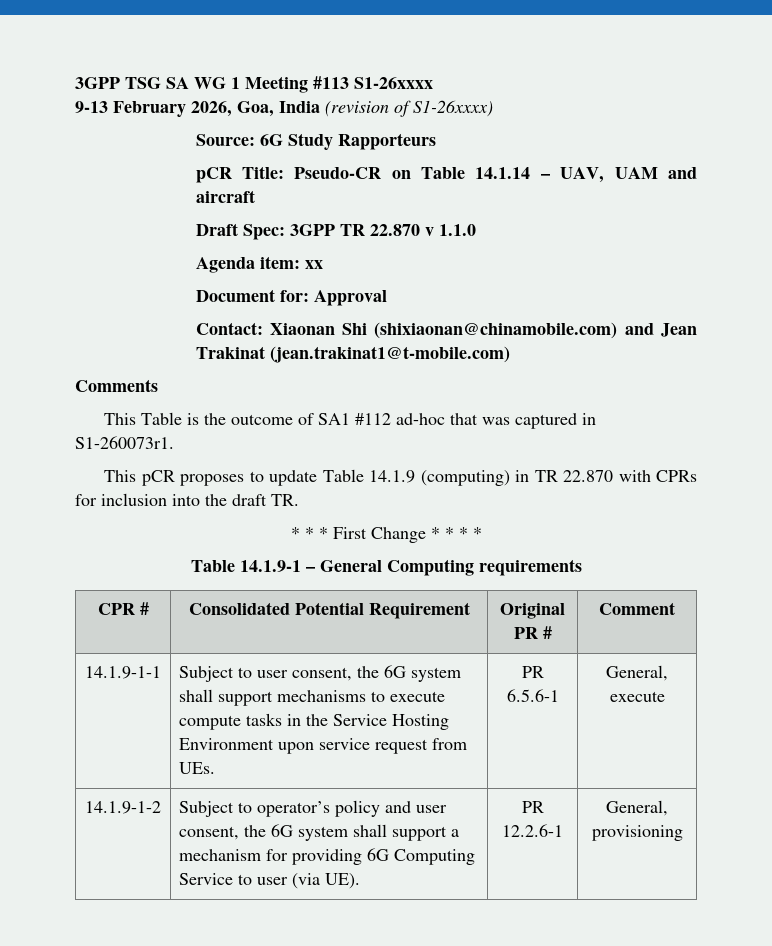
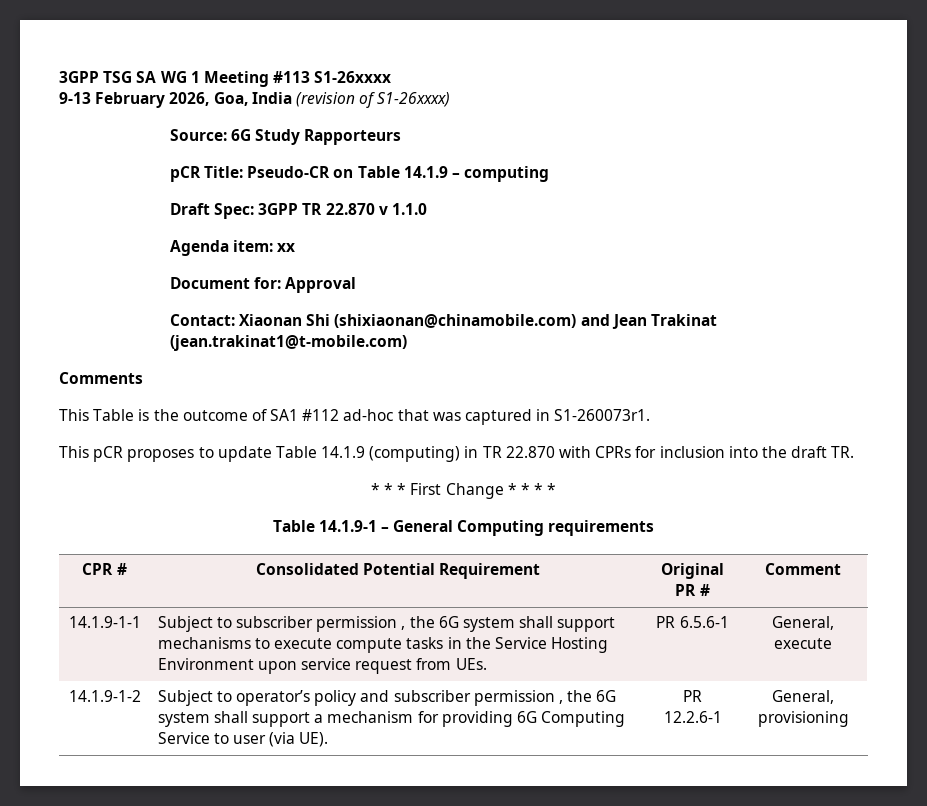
- pCR Title: Pseudo-CR on Table 14.1.14 – UAV, UAM and aircraft
+ pCR Title: Pseudo-CR on Table 14.1.9 – computing
- 14.1.9-1-1 | Subject to user consent, the 6G system shall support mechanisms to execute compute tasks in the Service Hosting Environment upon service request from UEs. | PR 6.5.6-1 | General, execute
+ 14.1.9-1-1 | Subject to subscriber permission , the 6G system shall support mechanisms to execute compute tasks in the Service Hosting Environment upon service request from UEs. | PR 6.5.6-1 | General, execute
- 14.1.9-1-2 | Subject to operator’s policy and user consent, the 6G system shall support a mechanism for providing 6G Computing Service to user (via UE). | PR 12.2.6-1 | General, provisioning
+ 14.1.9-1-2 | Subject to operator’s policy and subscriber permission , the 6G system shall support a mechanism for providing 6G Computing Service to user (via UE). | PR 12.2.6-1 | General, provisioning

